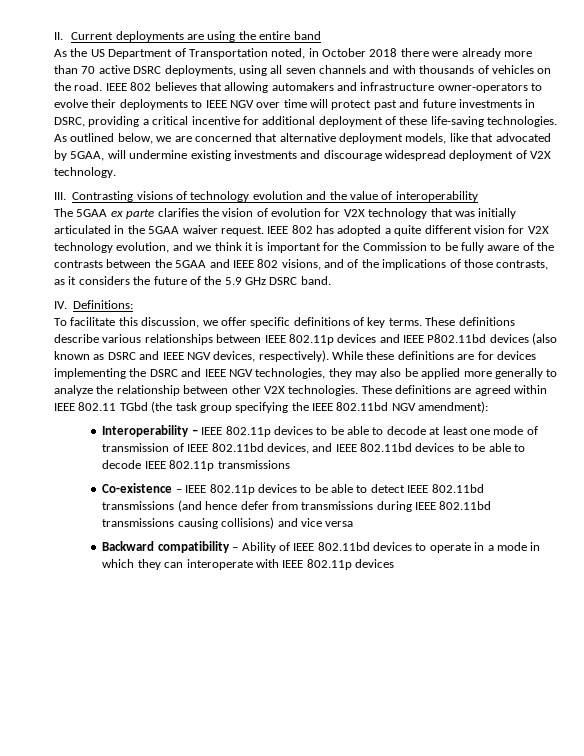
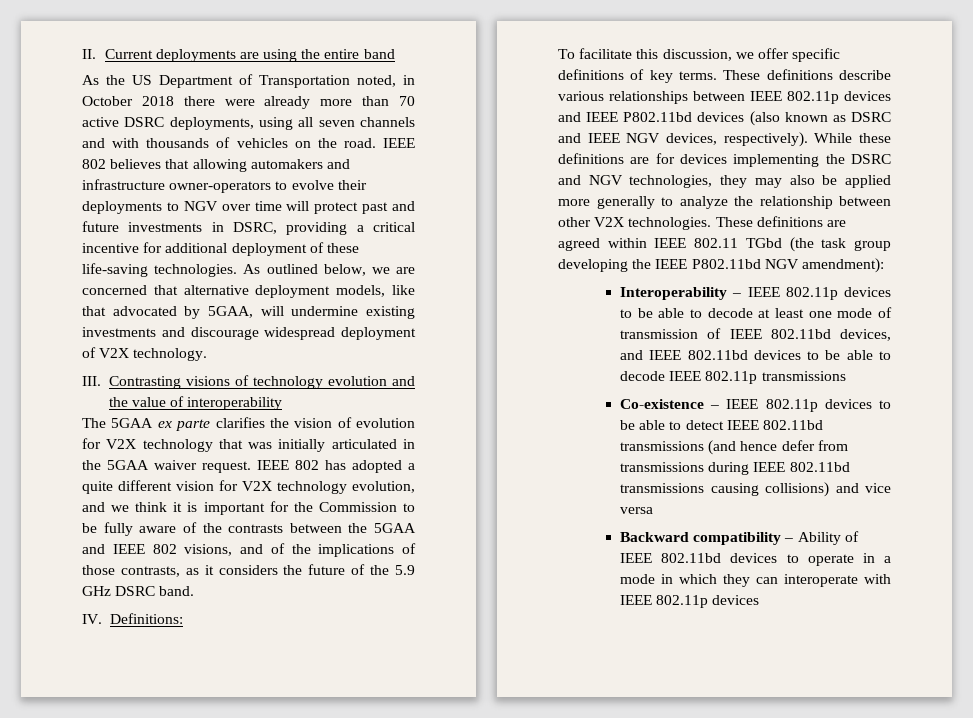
- IEEE 802 believes that allowing automakers and infrastructure owner-operators to evolve their deployments to IEEE NGV over time will protect past and future investments in DSRC, providing a critical incentive for additional deployment of these life-saving technologies.
+ IEEE 802 believes that allowing automakers and infrastructure owner-operators to evolve their deployments to NGV over time will protect past and future investments in DSRC, providing a critical incentive for additional deployment of these life-saving technologies.
- While these definitions are for devices implementing the DSRC and IEEE NGV technologies, they may also be applied more generally to analyze the relationship between other V2X technologies.
+ While these definitions are for devices implementing the DSRC and NGV technologies, they may also be applied more generally to analyze the relationship between other V2X technologies.
- These definitions are agreed within IEEE 802.11 TGbd (the task group specifying the IEEE 802.11bd NGV amendment):
+ These definitions are agreed within IEEE 802.11 TGbd (the task group developing the IEEE P802.11bd NGV amendment):

